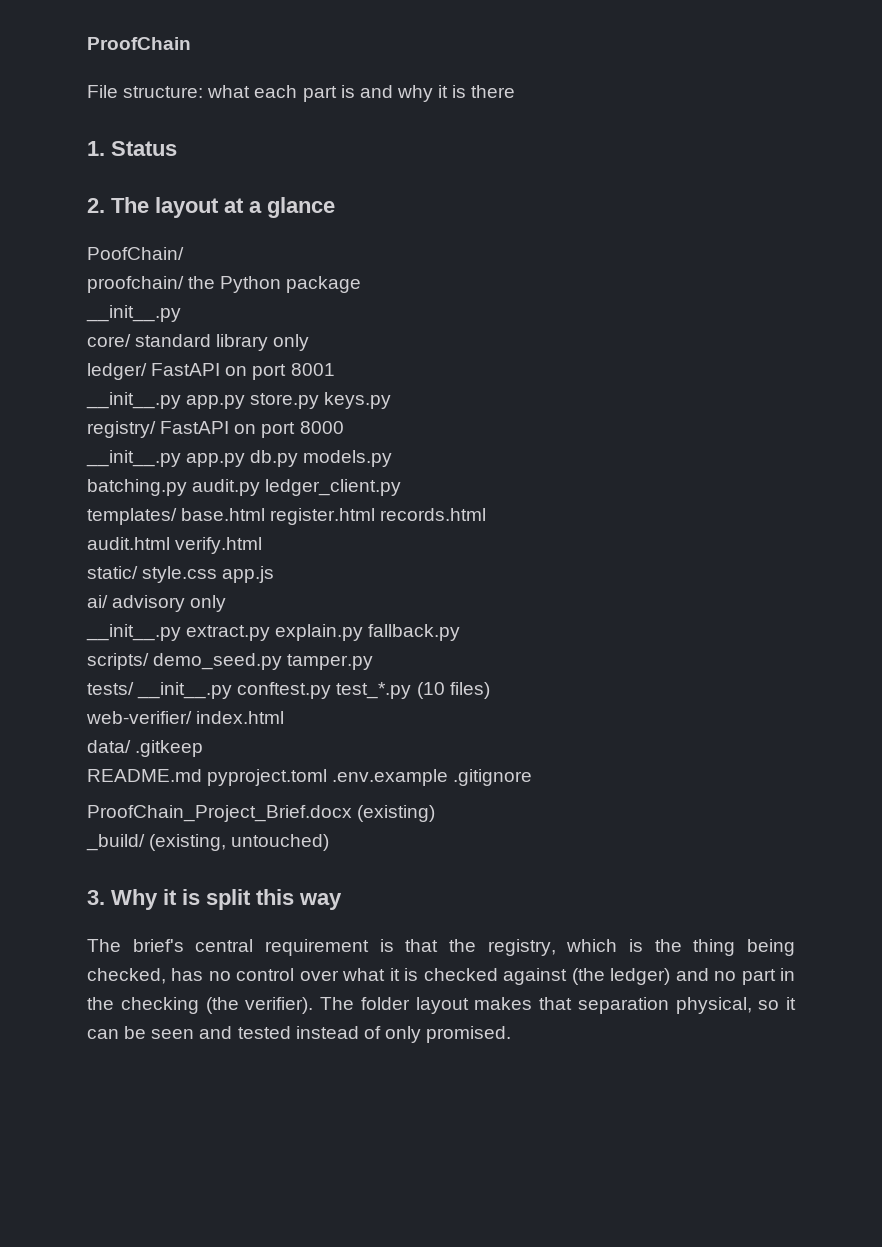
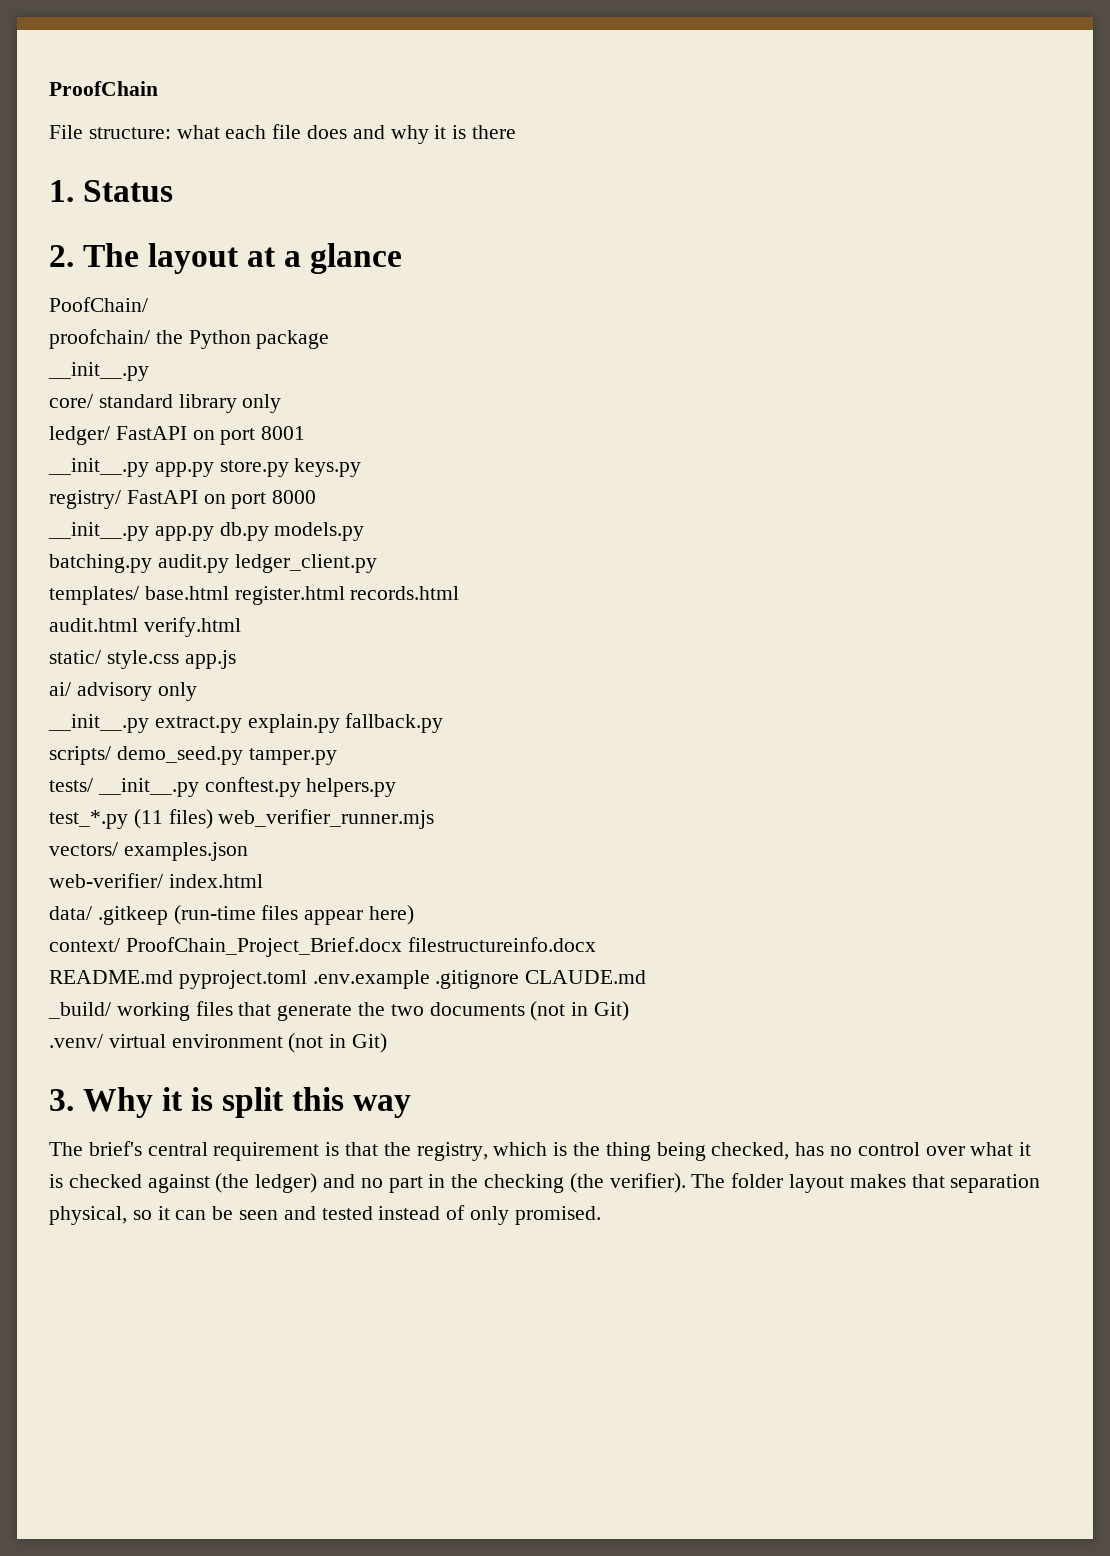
- File structure: what each part is and why it is there
+ File structure: what each file does and why it is there
- tests/ __init__.py conftest.py test_*.py (10 files)
+ tests/ __init__.py conftest.py helpers.py
+ test_*.py (11 files) web_verifier_runner.mjs
+ vectors/ examples.json
  web-verifier/ index.html
- data/ .gitkeep
+ data/ .gitkeep (run-time files appear here)
+ context/ ProofChain_Project_Brief.docx filestructureinfo.docx
- README.md pyproject.toml .env.example .gitignore
- ProofChain_Project_Brief.docx (existing)
+ README.md pyproject.toml .env.example .gitignore CLAUDE.md
- _build/ (existing, untouched)
+ _build/ working files that generate the two documents (not in Git)
+ .venv/ virtual environment (not in Git)

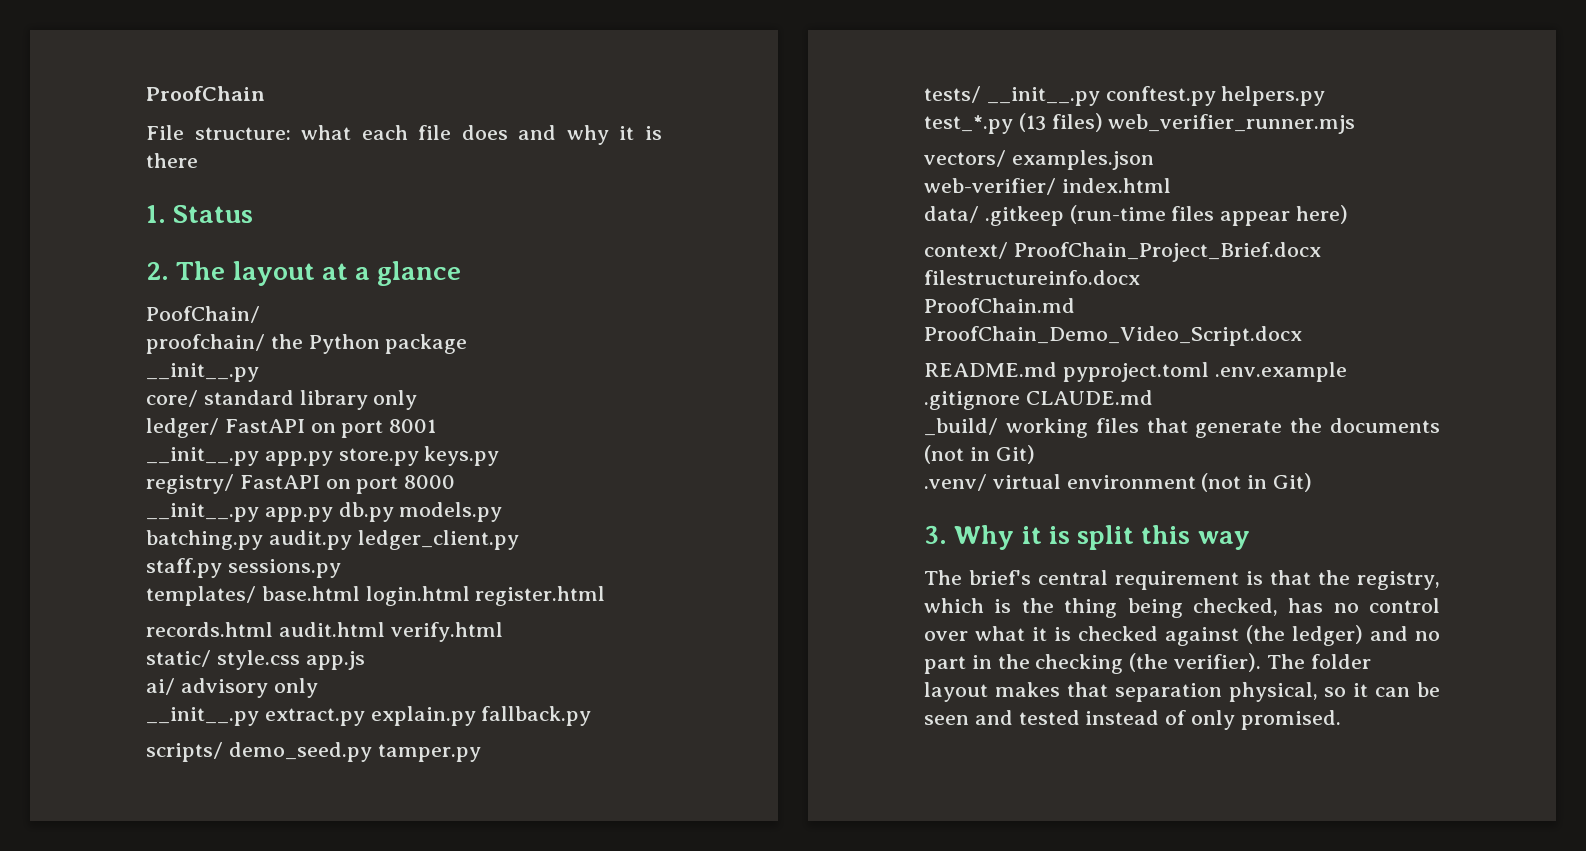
+ staff.py sessions.py
- templates/ base.html register.html records.html
- audit.html verify.html
+ templates/ base.html login.html register.html
+ records.html audit.html verify.html
- test_*.py (11 files) web_verifier_runner.mjs
+ test_*.py (13 files) web_verifier_runner.mjs
+ ProofChain.md ProofChain_Demo_Video_Script.docx
- _build/ working files that generate the two documents (not in Git)
+ _build/ working files that generate the documents (not in Git)

